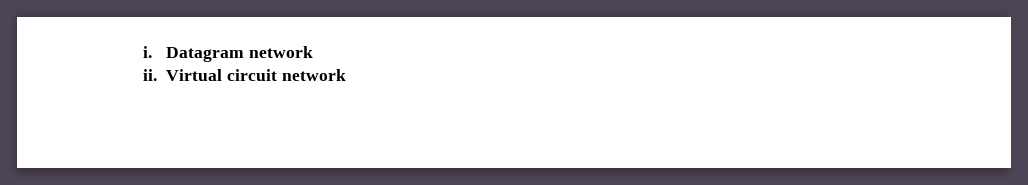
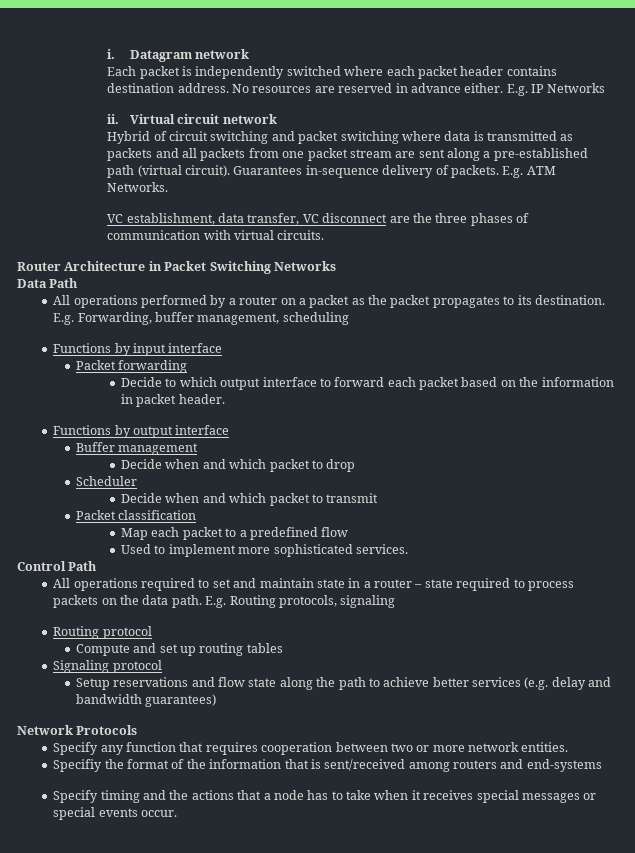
+ Each packet is independently switched where each packet header contains destination address. No resources are reserved in advance either. E.g. IP Networks
  ii. Virtual circuit network
+ Hybrid of circuit switching and packet switching where data is transmitted as packets and all packets from one packet stream are sent along a pre-established path (virtual circuit). Guarantees in-sequence delivery of packets. E.g. ATM Networks.
+ VC establishment, data transfer, VC disconnect are the three phases of communication with virtual circuits.
+ Router Architecture in Packet Switching Networks
+ Data Path
+ All operations performed by a router on a packet as the packet propagates to its destination. E.g. Forwarding, buffer management, scheduling
+ Functions by input interface
+ Packet forwarding
+ Decide to which output interface to forward each packet based on the information in packet header.
+ Functions by output interface
+ Buffer management
+ Decide when and which packet to drop
+ Scheduler
+ Decide when and which packet to transmit
+ Packet classification
+ Map each packet to a predefined flow
+ Used to implement more sophisticated services.
+ Control Path
+ All operations required to set and maintain state in a router – state required to process packets on the data path. E.g. Routing protocols, signaling
+ Routing protocol
+ Compute and set up routing tables
+ Signaling protocol
+ Setup reservations and flow state along the path to achieve better services (e.g. delay and bandwidth guarantees)
+ Network Protocols
+ Specify any function that requires cooperation between two or more network entities.
+ Specifiy the format of the information that is sent/received among routers and end-systems
+ Specify timing and the actions that a node has to take when it receives special messages or special events occur.

